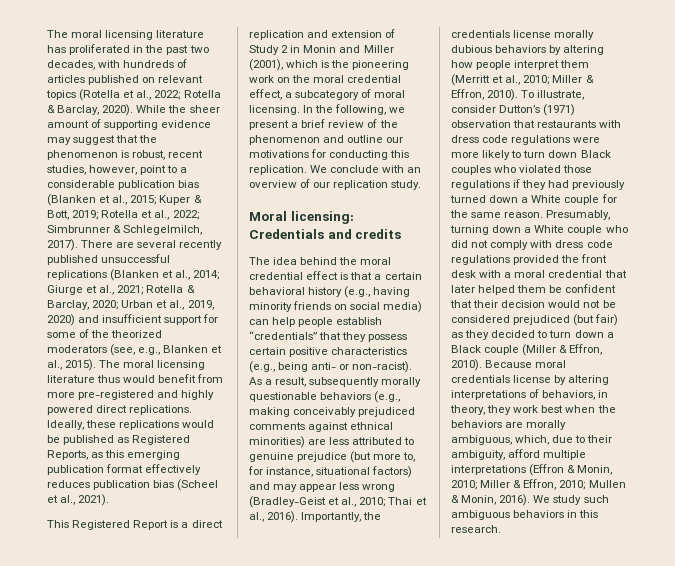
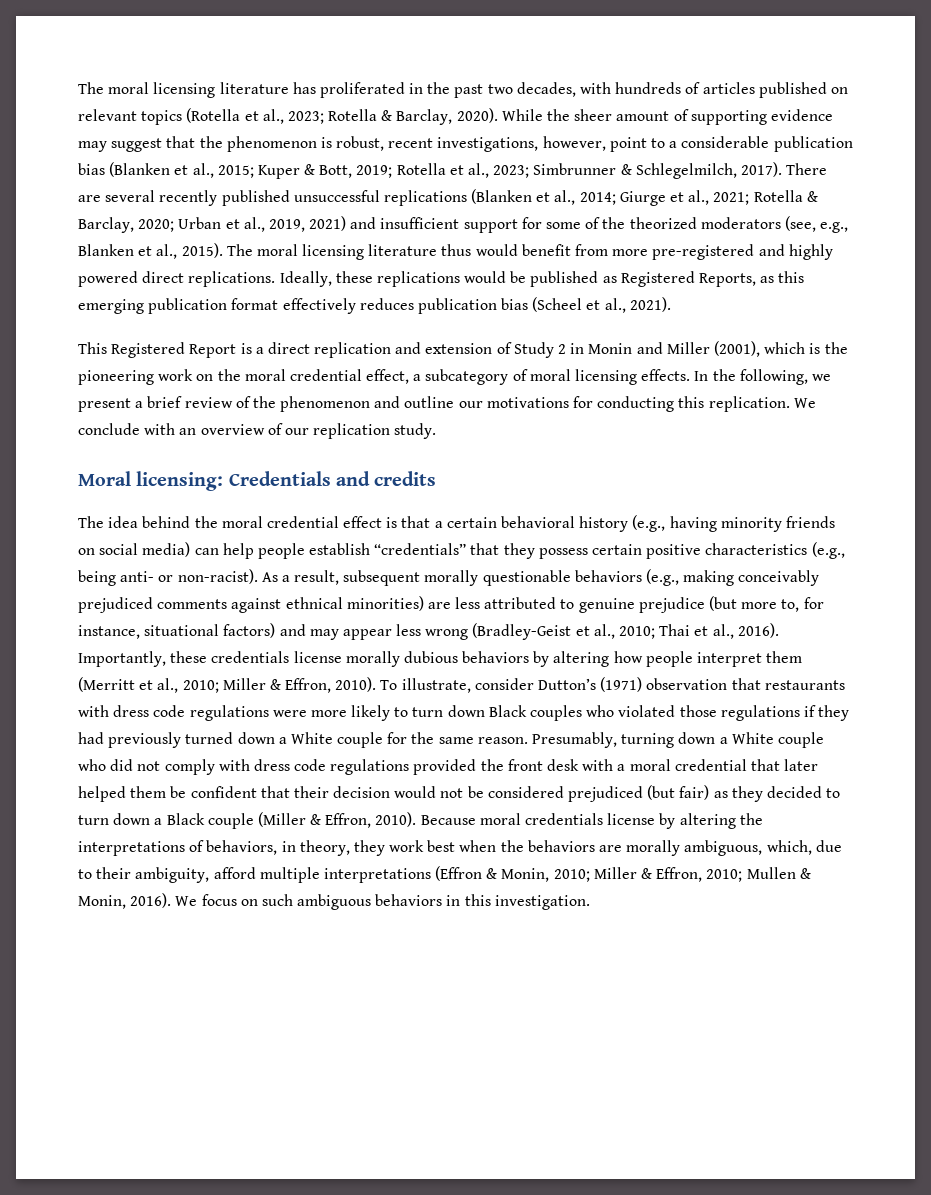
- The moral licensing literature has proliferated in the past two decades, with hundreds of articles published on relevant topics (Rotella et al., 2022; Rotella & Barclay, 2020).
+ The moral licensing literature has proliferated in the past two decades, with hundreds of articles published on relevant topics (Rotella et al., 2023; Rotella & Barclay, 2020).
- While the sheer amount of supporting evidence may suggest that the phenomenon is robust, recent studies, however, point to a considerable publication bias (Blanken et al., 2015; Kuper & Bott, 2019; Rotella et al., 2022; Simbrunner & Schlegelmilch, 2017).
+ While the sheer amount of supporting evidence may suggest that the phenomenon is robust, recent investigations, however, point to a considerable publication bias (Blanken et al., 2015; Kuper & Bott, 2019; Rotella et al., 2023; Simbrunner & Schlegelmilch, 2017).
- There are several recently published unsuccessful replications (Blanken et al., 2014; Giurge et al., 2021; Rotella & Barclay, 2020; Urban et al., 2019, 2020) and insufficient support for some of the theorized moderators (see, e.g., Blanken et al., 2015).
+ There are several recently published unsuccessful replications (Blanken et al., 2014; Giurge et al., 2021; Rotella & Barclay, 2020; Urban et al., 2019, 2021) and insufficient support for some of the theorized moderators (see, e.g., Blanken et al., 2015).
- This Registered Report is a direct replication and extension of Study 2 in Monin and Miller (2001), which is the pioneering work on the moral credential effect, a subcategory of moral licensing.
+ This Registered Report is a direct replication and extension of Study 2 in Monin and Miller (2001), which is the pioneering work on the moral credential effect, a subcategory of moral licensing effects.
- As a result, subsequently morally questionable behaviors (e.g., making conceivably prejudiced comments against ethnical minorities) are less attributed to genuine prejudice (but more to, for instance, situational factors) and may appear less wrong (Bradley-Geist et al., 2010; Thai et al., 2016).
+ As a result, subsequent morally questionable behaviors (e.g., making conceivably prejudiced comments against ethnical minorities) are less attributed to genuine prejudice (but more to, for instance, situational factors) and may appear less wrong (Bradley-Geist et al., 2010; Thai et al., 2016).
- Importantly, the credentials license morally dubious behaviors by altering how people interpret them (Merritt et al., 2010; Miller & Effron, 2010).
+ Importantly, these credentials license morally dubious behaviors by altering how people interpret them (Merritt et al., 2010; Miller & Effron, 2010).
- Because moral credentials license by altering interpretations of behaviors, in theory, they work best when the behaviors are morally ambiguous, which, due to their ambiguity, afford multiple interpretations (Effron & Monin, 2010; Miller & Effron, 2010; Mullen & Monin, 2016).
+ Because moral credentials license by altering the interpretations of behaviors, in theory, they work best when the behaviors are morally ambiguous, which, due to their ambiguity, afford multiple interpretations (Effron & Monin, 2010; Miller & Effron, 2010; Mullen & Monin, 2016).
- We study such ambiguous behaviors in this research.
+ We focus on such ambiguous behaviors in this investigation.

